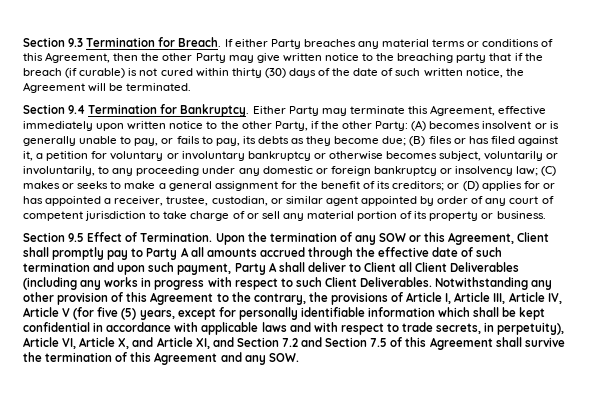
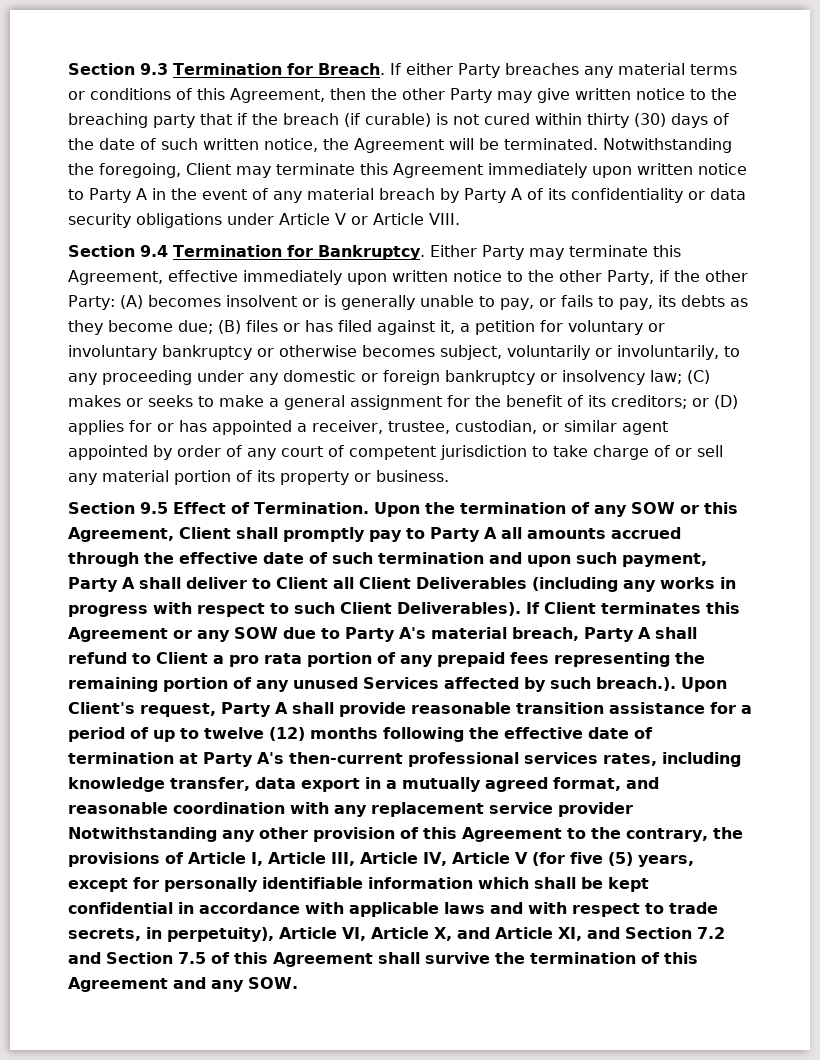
+ Notwithstanding the foregoing, Client may terminate this Agreement immediately upon written notice to Party A in the event of any material breach by Party A of its confidentiality or data security obligations under Article V or Article VIII.
- Upon the termination of any SOW or this Agreement, Client shall promptly pay to Party A all amounts accrued through the effective date of such termination and upon such payment, Party A shall deliver to Client all Client Deliverables (including any works in progress with respect to such Client Deliverables. Notwithstanding any other provision of this Agreement to the contrary, the provisions of Article I, Article III, Article IV, Article V (for five (5) years, except for personally identifiable information which shall be kept confidential in accordance with applicable laws and with respect to trade secrets, in perpetuity), Article VI, Article X, and Article XI, and Section 7.2 and Section 7.5 of this Agreement shall survive the termination of this Agreement and any SOW.
+ Upon the termination of any SOW or this Agreement, Client shall promptly pay to Party A all amounts accrued through the effective date of such termination and upon such payment, Party A shall deliver to Client all Client Deliverables (including any works in progress with respect to such Client Deliverables). If Client terminates this Agreement or any SOW due to Party A's material breach, Party A shall refund to Client a pro rata portion of any prepaid fees representing the remaining portion of any unused Services affected by such breach.). Upon Client's request, Party A shall provide reasonable transition assistance for a period of up to twelve (12) months following the effective date of termination at Party A's then-current professional services rates, including knowledge transfer, data export in a mutually agreed format, and reasonable coordination with any replacement service provider Notwithstanding any other provision of this Agreement to the contrary, the provisions of Article I, Article III, Article IV, Article V (for five (5) years, except for personally identifiable information which shall be kept confidential in accordance with applicable laws and with respect to trade secrets, in perpetuity), Article VI, Article X, and Article XI, and Section 7.2 and Section 7.5 of this Agreement shall survive the termination of this Agreement and any SOW.

